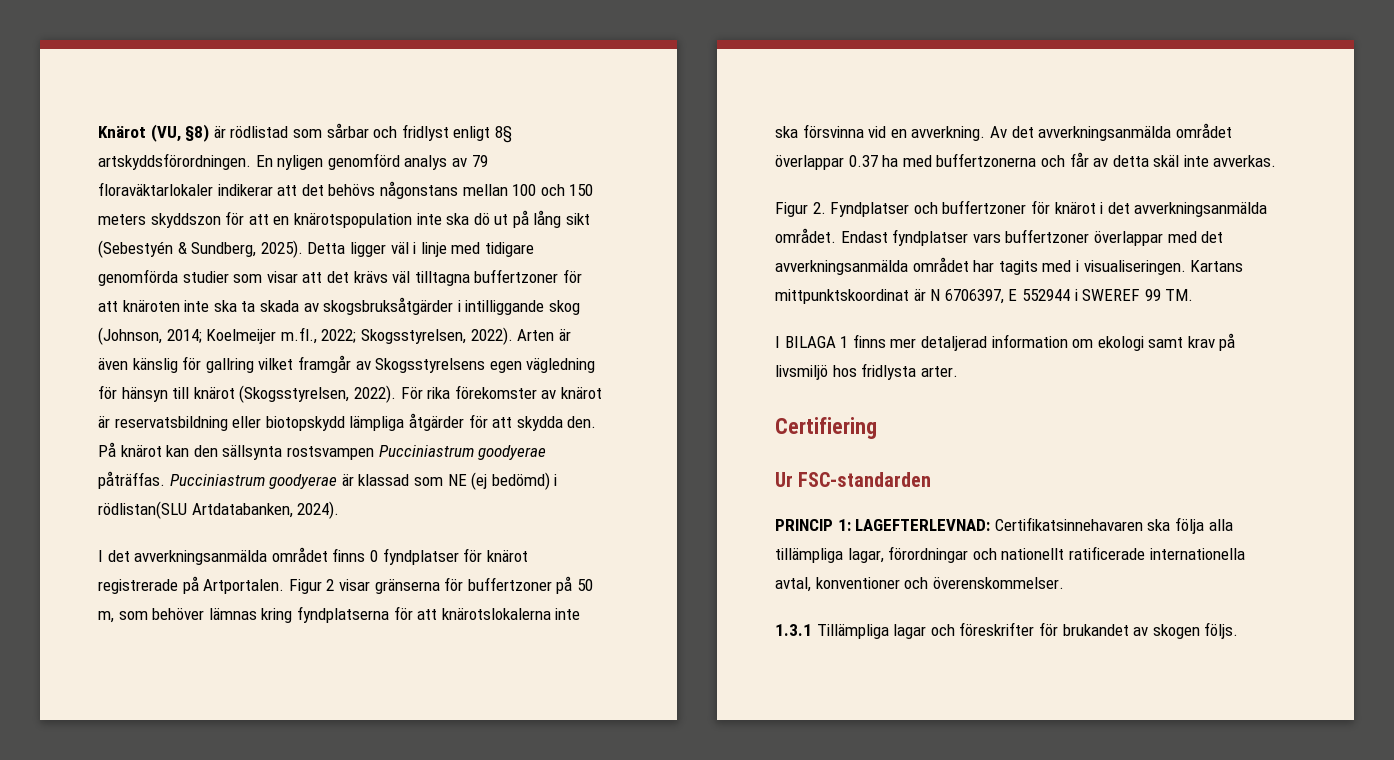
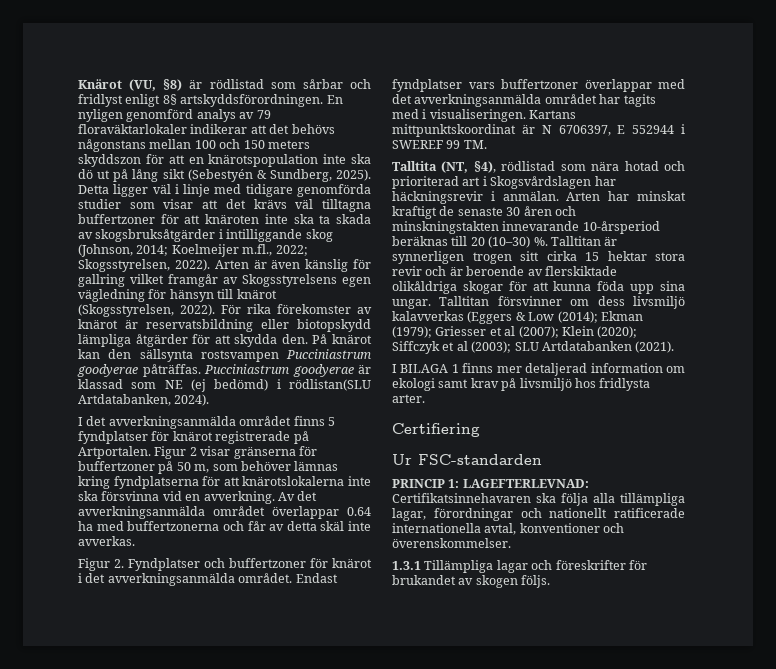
- I det avverkningsanmälda området finns 0 fyndplatser för knärot registrerade på Artportalen.
+ I det avverkningsanmälda området finns 5 fyndplatser för knärot registrerade på Artportalen.
- Av det avverkningsanmälda området överlappar 0.37 ha med buffertzonerna och får av detta skäl inte avverkas.
+ Av det avverkningsanmälda området överlappar 0.64 ha med buffertzonerna och får av detta skäl inte avverkas.
+ Talltita (NT, §4), rödlistad som nära hotad och prioriterad art i Skogsvårdslagen har häckningsrevir i anmälan. Arten har minskat kraftigt de senaste 30 åren och minskningstakten innevarande 10-årsperiod beräknas till 20 (10–30) %. Talltitan är synnerligen trogen sitt cirka 15 hektar stora revir och är beroende av flerskiktade olikåldriga skogar för att kunna föda upp sina ungar. Talltitan försvinner om dess livsmiljö kalavverkas (Eggers & Low (2014); Ekman (1979); Griesser et al (2007); Klein (2020); Siffczyk et al (2003); SLU Artdatabanken (2021).

